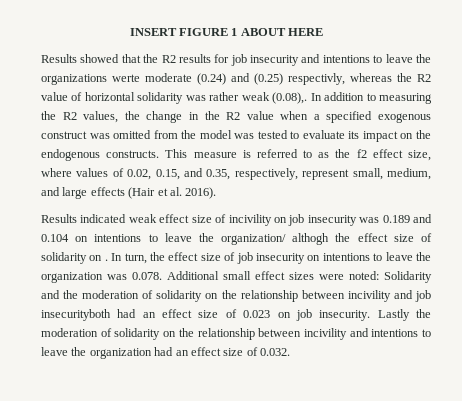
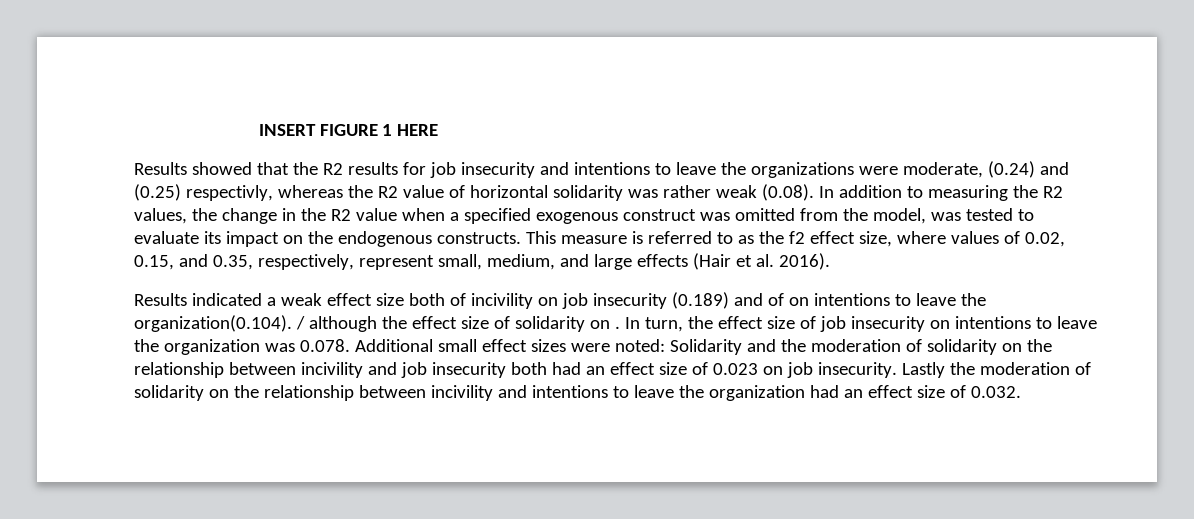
- INSERT FIGURE 1 ABOUT HERE
+ INSERT FIGURE 1 HERE
- Results showed that the R2 results for job insecurity and intentions to leave the organizations werte moderate (0.24) and (0.25) respectivly, whereas the R2 value of horizontal solidarity was rather weak (0.08),. In addition to measuring the R2 values, the change in the R2 value when a specified exogenous construct was omitted from the model was tested to evaluate its impact on the endogenous constructs.
+ Results showed that the R2 results for job insecurity and intentions to leave the organizations were moderate, (0.24) and (0.25) respectivly, whereas the R2 value of horizontal solidarity was rather weak (0.08). In addition to measuring the R2 values, the change in the R2 value when a specified exogenous construct was omitted from the model, was tested to evaluate its impact on the endogenous constructs.
- Results indicated weak effect size of incivility on job insecurity was 0.189 and 0.104 on intentions to leave the organization/ althogh the effect size of solidarity on .
+ Results indicated a weak effect size both of incivility on job insecurity (0.189) and of on intentions to leave the organization(0.104). / although the effect size of solidarity on .
- In turn, the effect size of job insecurity on intentions to leave the organization was 0.078. Additional small effect sizes were noted: Solidarity and the moderation of solidarity on the relationship between incivility and job insecurityboth had an effect size of 0.023 on job insecurity.
+ In turn, the effect size of job insecurity on intentions to leave the organization was 0.078. Additional small effect sizes were noted: Solidarity and the moderation of solidarity on the relationship between incivility and job insecurity both had an effect size of 0.023 on job insecurity.

